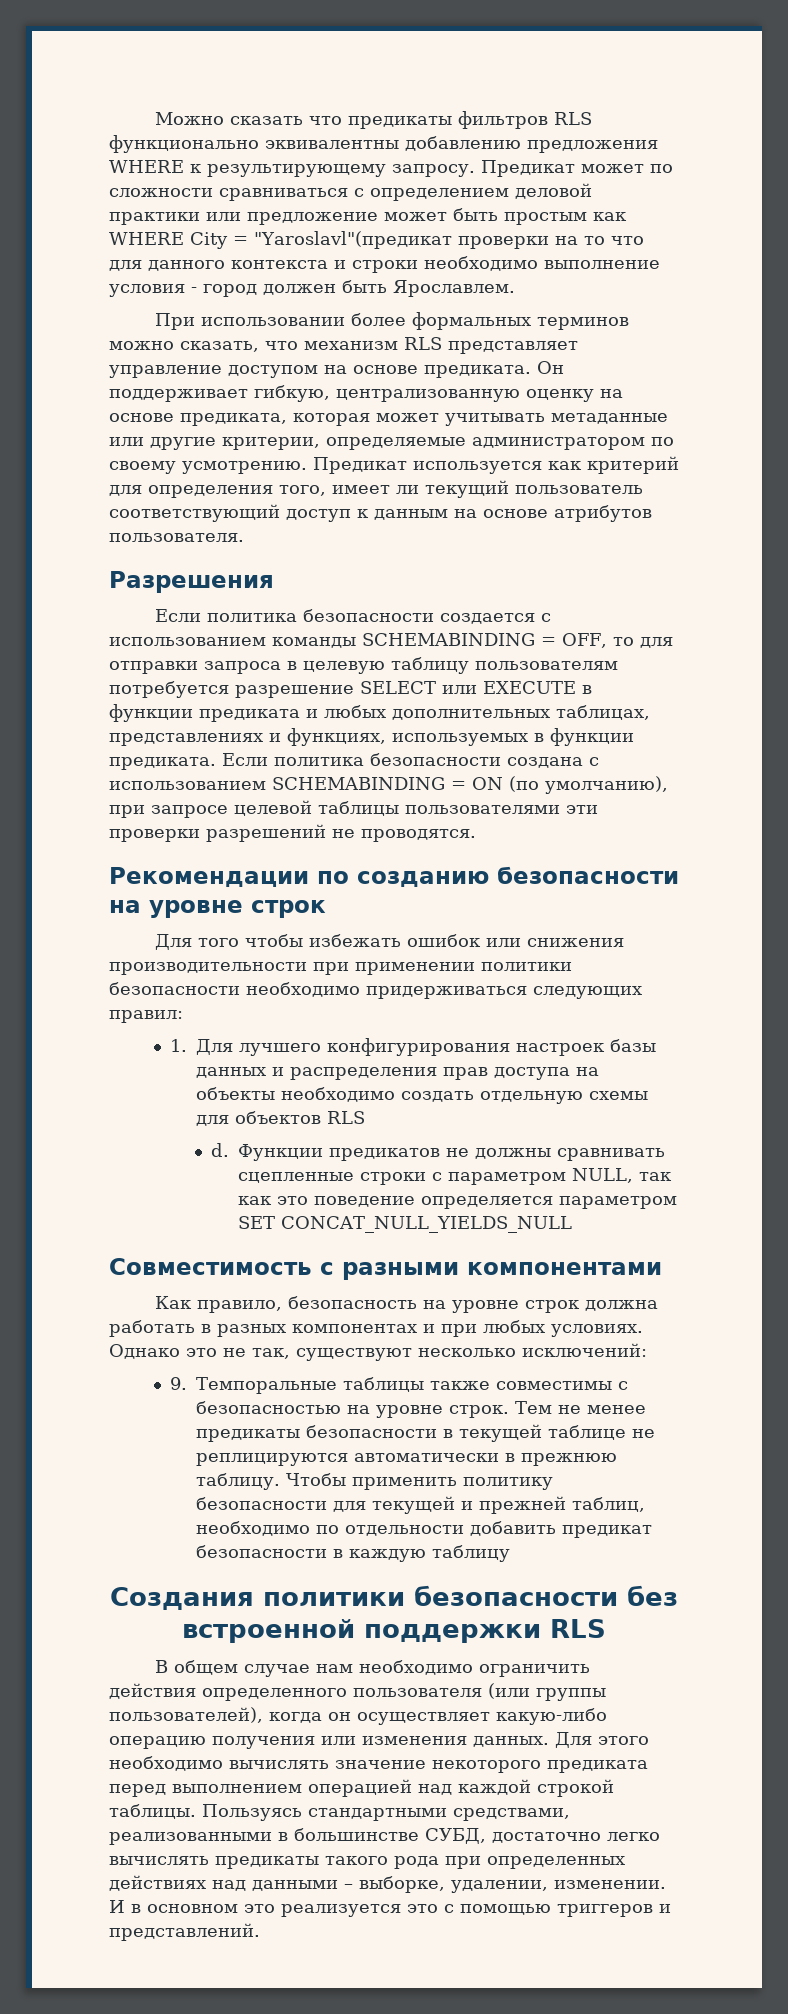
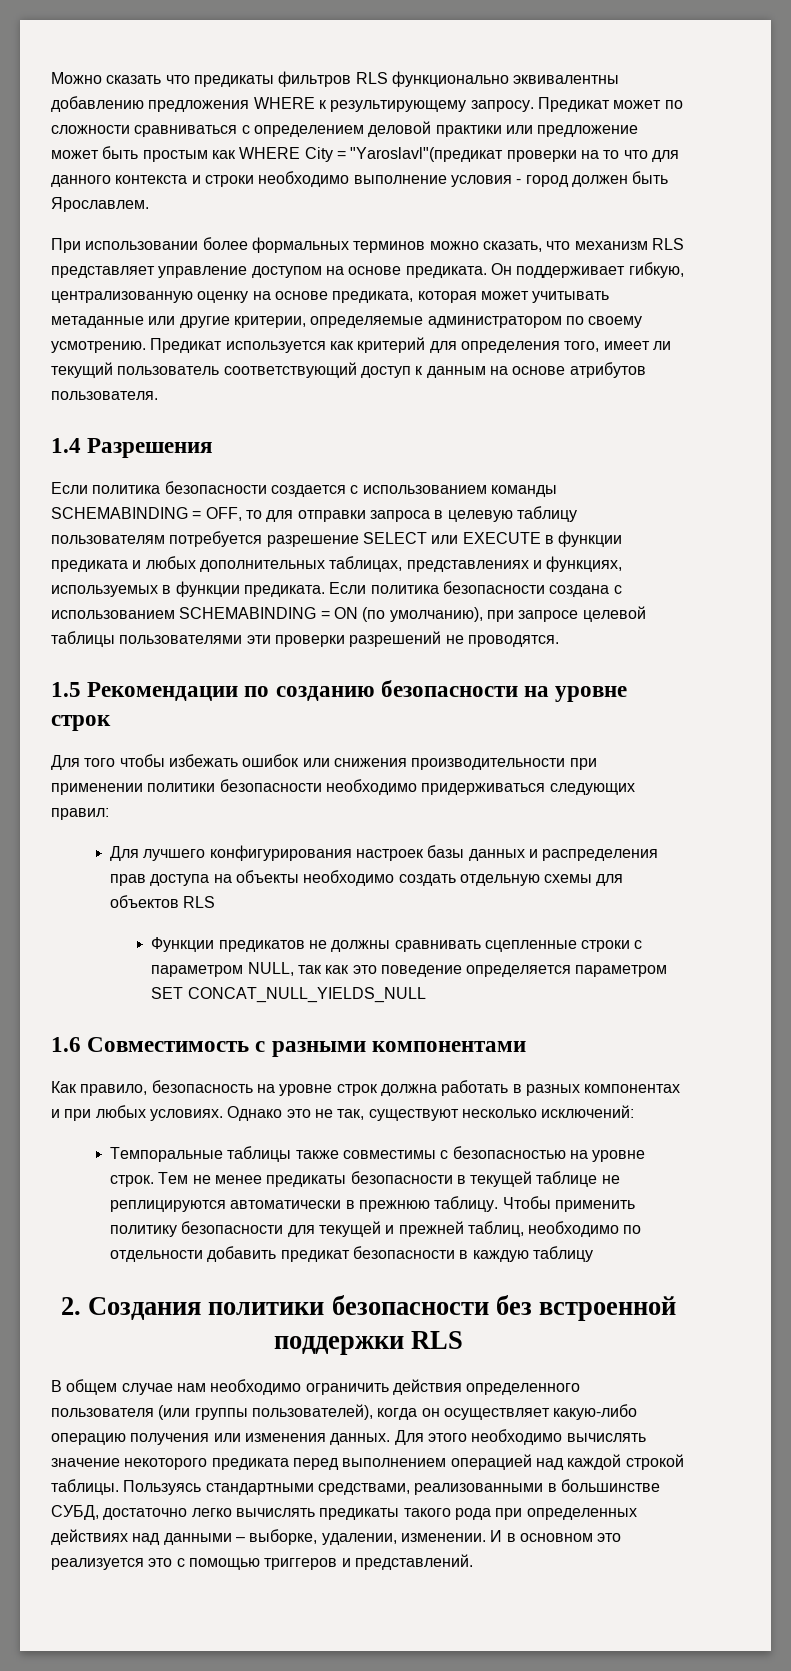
- Разрешения
+ 1.4 Разрешения
- Рекомендации по созданию безопасности на уровне строк
+ 1.5 Рекомендации по созданию безопасности на уровне строк
- 1. Для лучшего конфигурирования настроек базы данных и распределения прав доступа на объекты необходимо создать отдельную схемы для объектов RLS
+ Для лучшего конфигурирования настроек базы данных и распределения прав доступа на объекты необходимо создать отдельную схемы для объектов RLS
- d.
- Совместимость с разными компонентами
+ 1.6 Совместимость с разными компонентами
- 9. Темпоральные таблицы также совместимы с безопасностью на уровне строк.
+ Темпоральные таблицы также совместимы с безопасностью на уровне строк.
- Создания политики безопасности без встроенной поддержки RLS
+ 2. Создания политики безопасности без встроенной поддержки RLS

